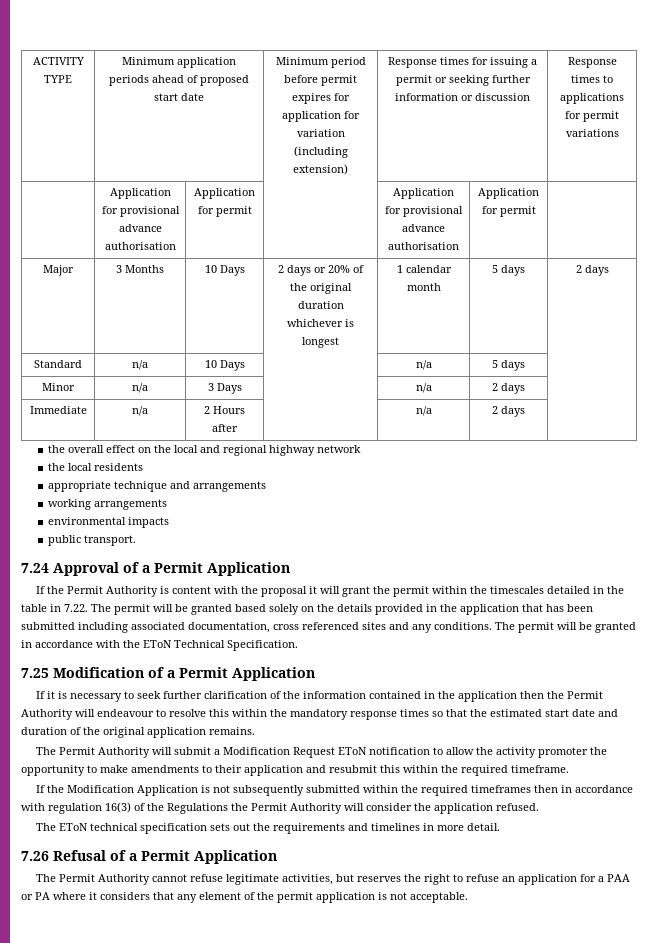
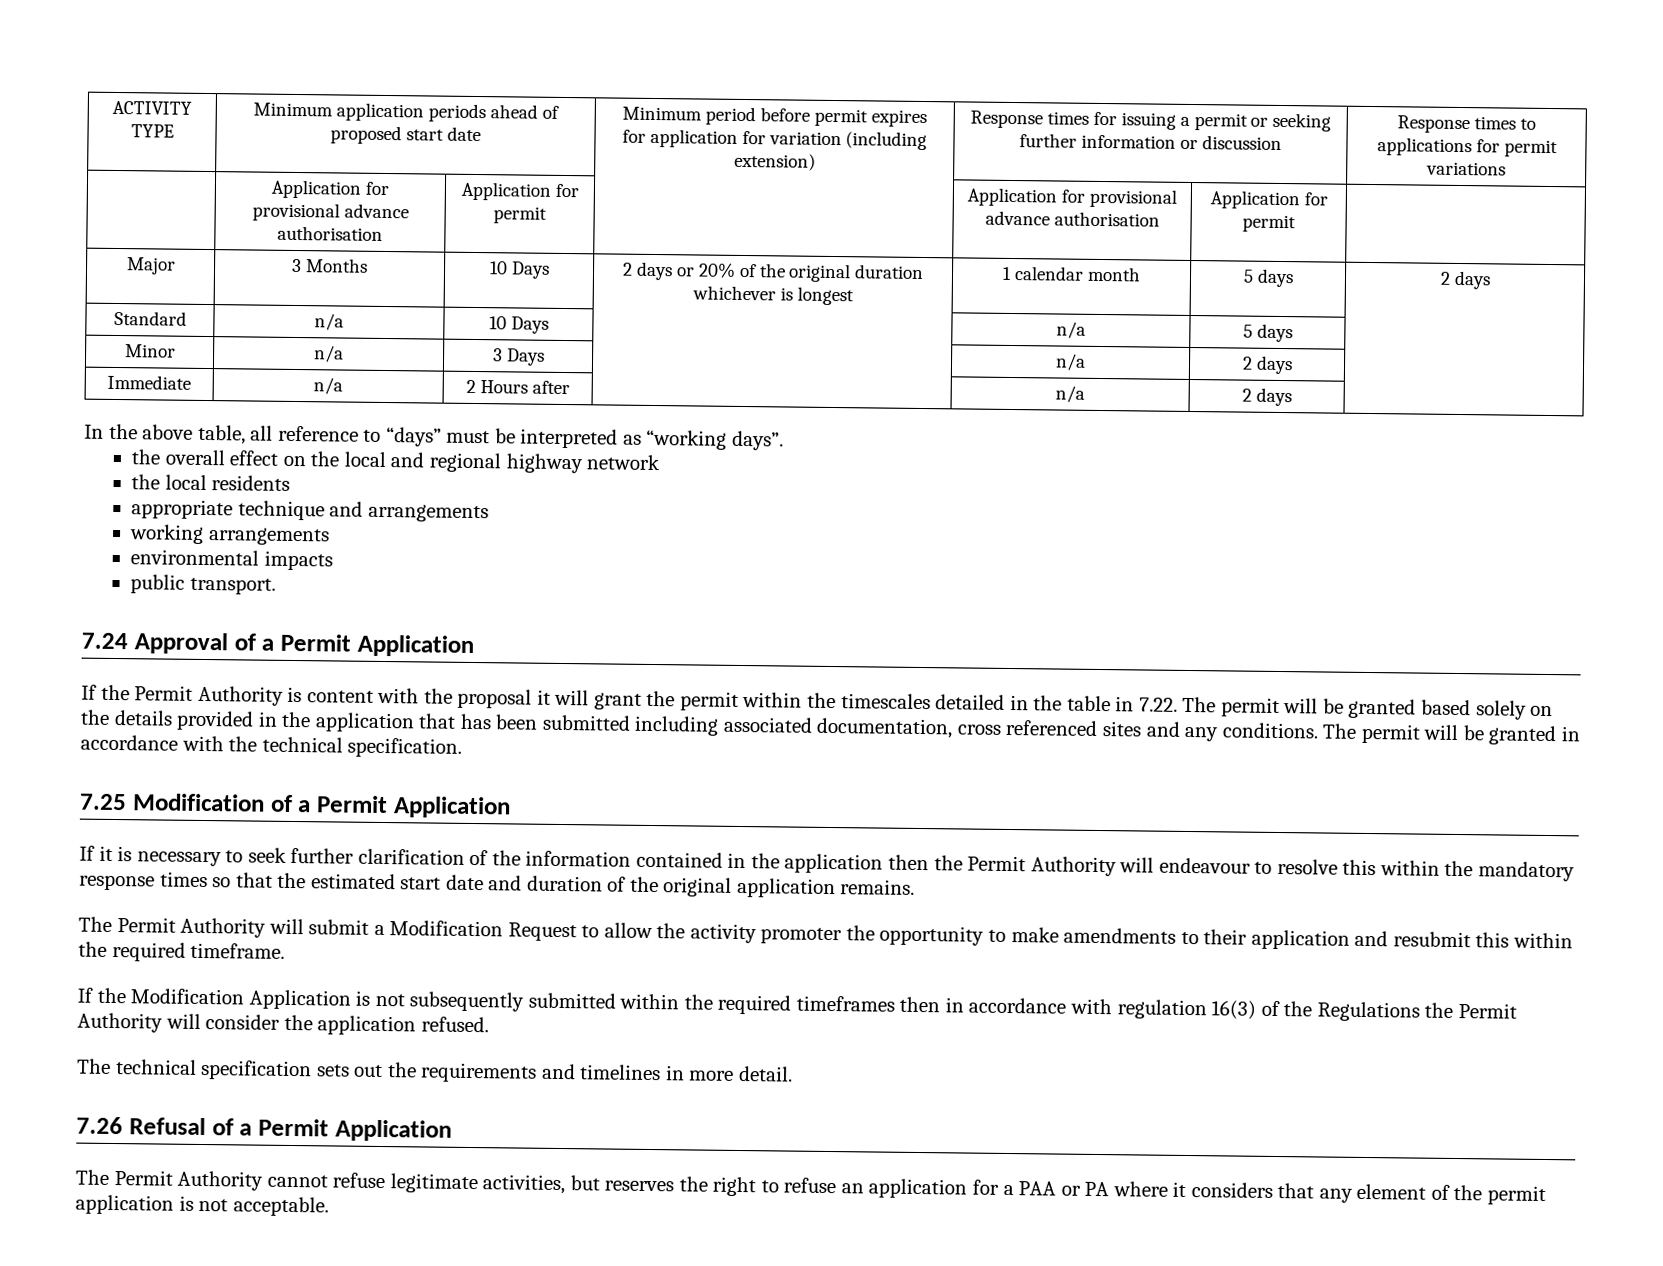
+ In the above table, all reference to “days” must be interpreted as “working days”.
- The permit will be granted in accordance with the EToN Technical Specification.
+ The permit will be granted in accordance with the technical specification.
- The Permit Authority will submit a Modification Request EToN notification to allow the activity promoter the opportunity to make amendments to their application and resubmit this within the required timeframe.
+ The Permit Authority will submit a Modification Request to allow the activity promoter the opportunity to make amendments to their application and resubmit this within the required timeframe.
- The EToN technical specification sets out the requirements and timelines in more detail.
+ The technical specification sets out the requirements and timelines in more detail.

